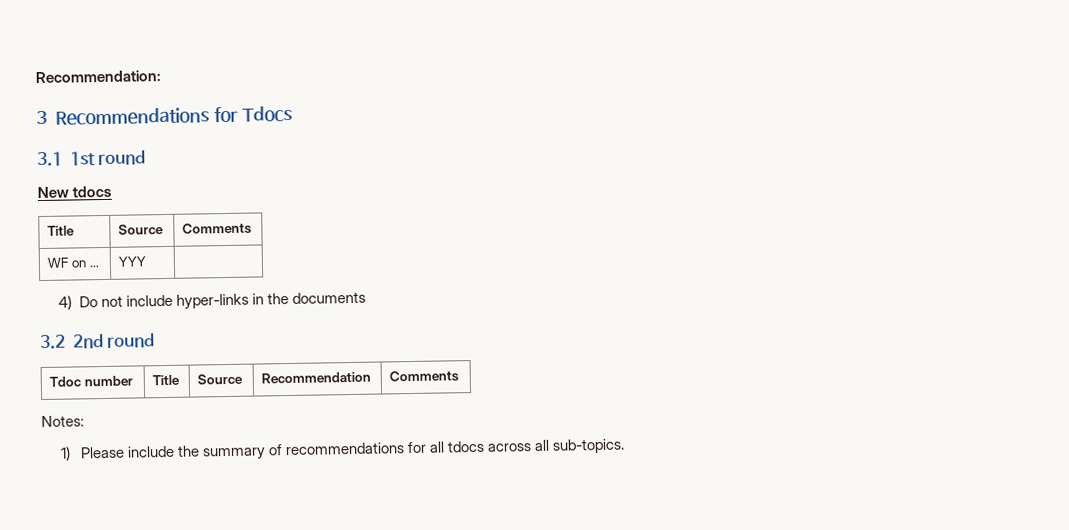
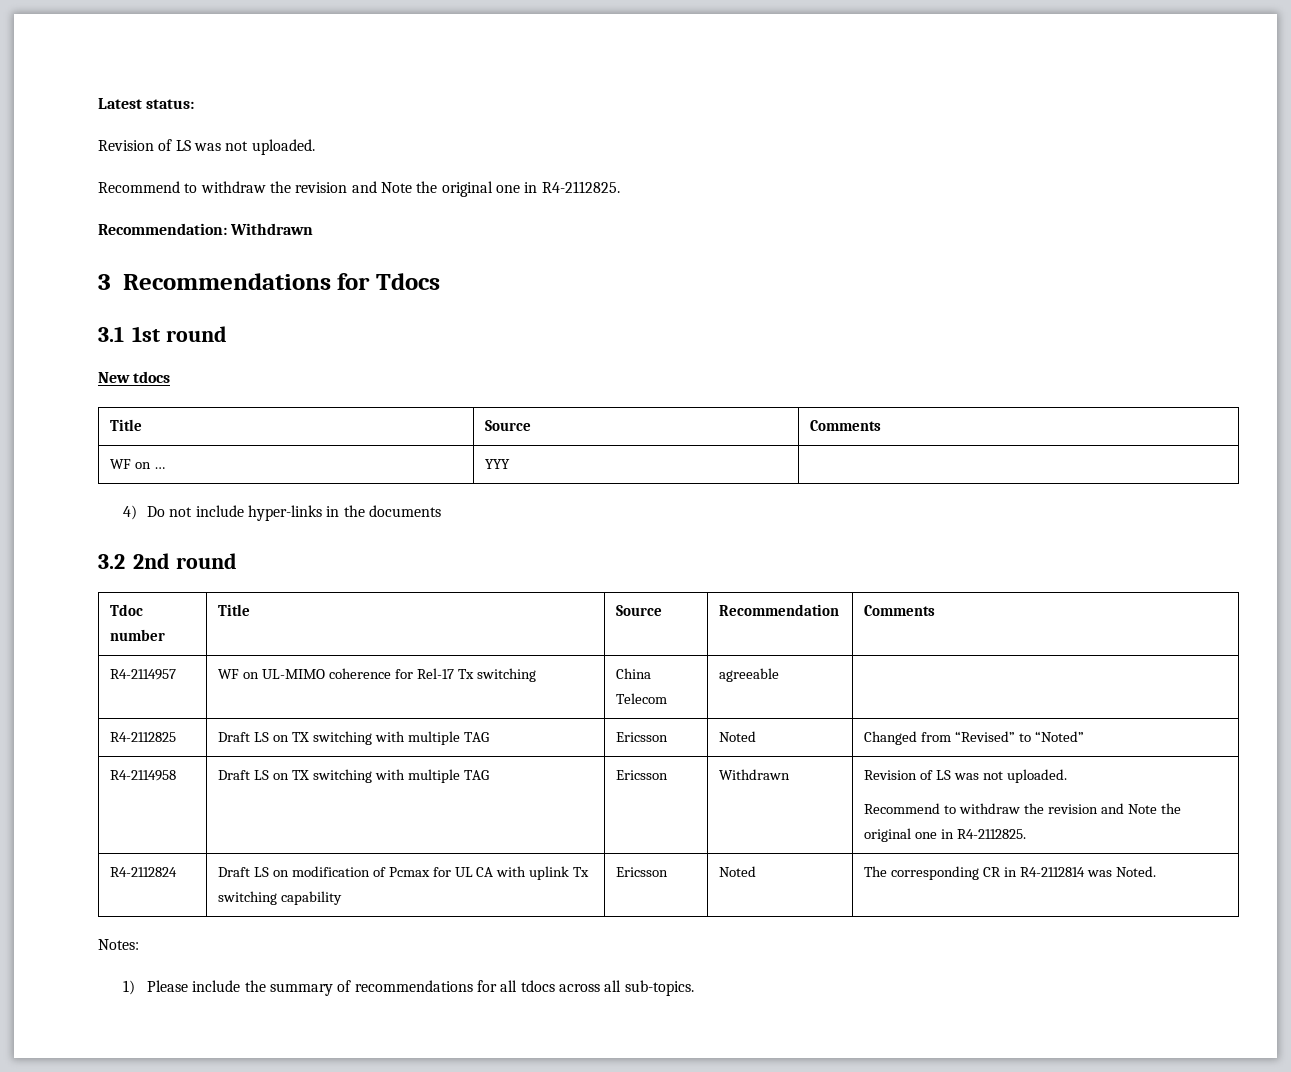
+ Latest status:
+ Revision of LS was not uploaded.
+ Recommend to withdraw the revision and Note the original one in R4-2112825.
- Recommendation:
+ Recommendation: Withdrawn
+ R4-2114957 | WF on UL-MIMO coherence for Rel-17 Tx switching | China Telecom | agreeable |
+ R4-2112825 | Draft LS on TX switching with multiple TAG | Ericsson | Noted | Changed from “Revised” to “Noted”
+ R4-2114958 | Draft LS on TX switching with multiple TAG | Ericsson | Withdrawn | Revision of LS was not uploaded.
+ Recommend to withdraw the revision and Note the original one in R4-2112825.
+ R4-2112824 | Draft LS on modification of Pcmax for UL CA with uplink Tx switching capability | Ericsson | Noted | The corresponding CR in R4-2112814 was Noted.

